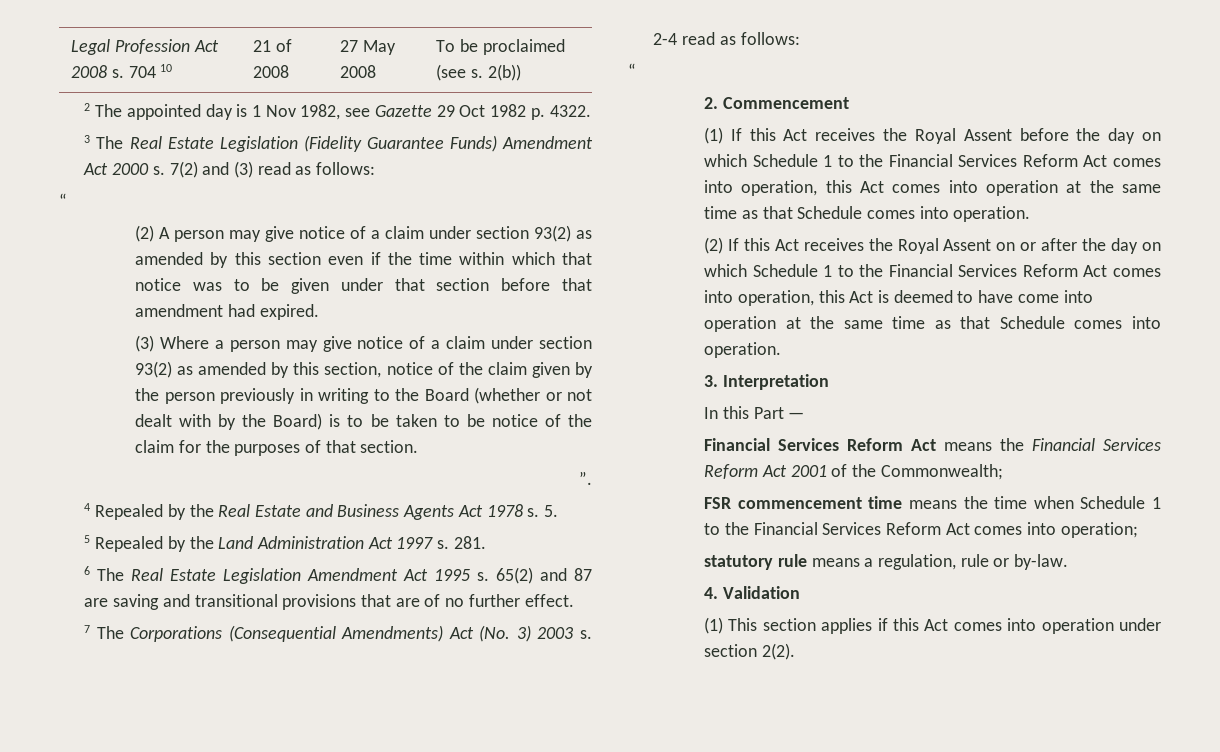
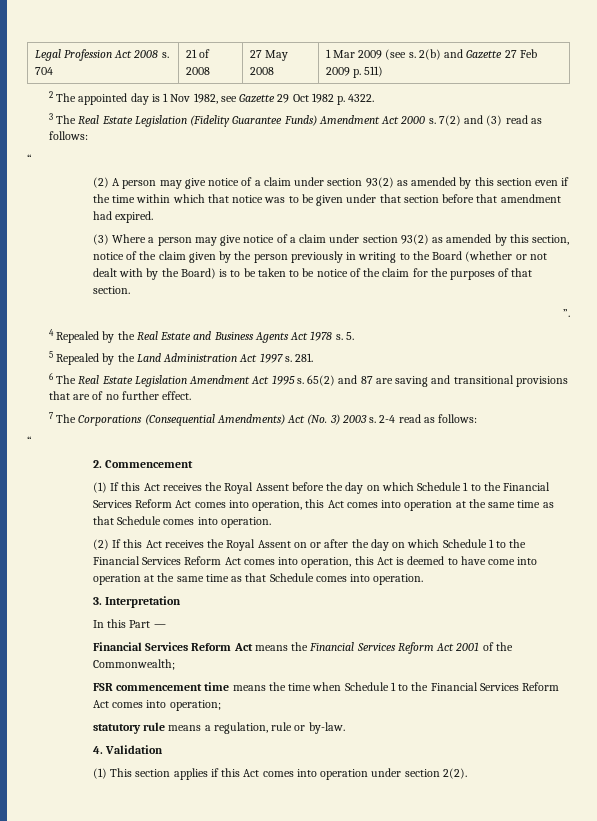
- Legal Profession Act 2008 s. 704 10 | 21 of 2008 | 27 May 2008 | To be proclaimed (see s. 2(b))
+ Legal Profession Act 2008 s. 704 | 21 of 2008 | 27 May 2008 | 1 Mar 2009 (see s. 2(b) and Gazette 27 Feb 2009 p. 511)

